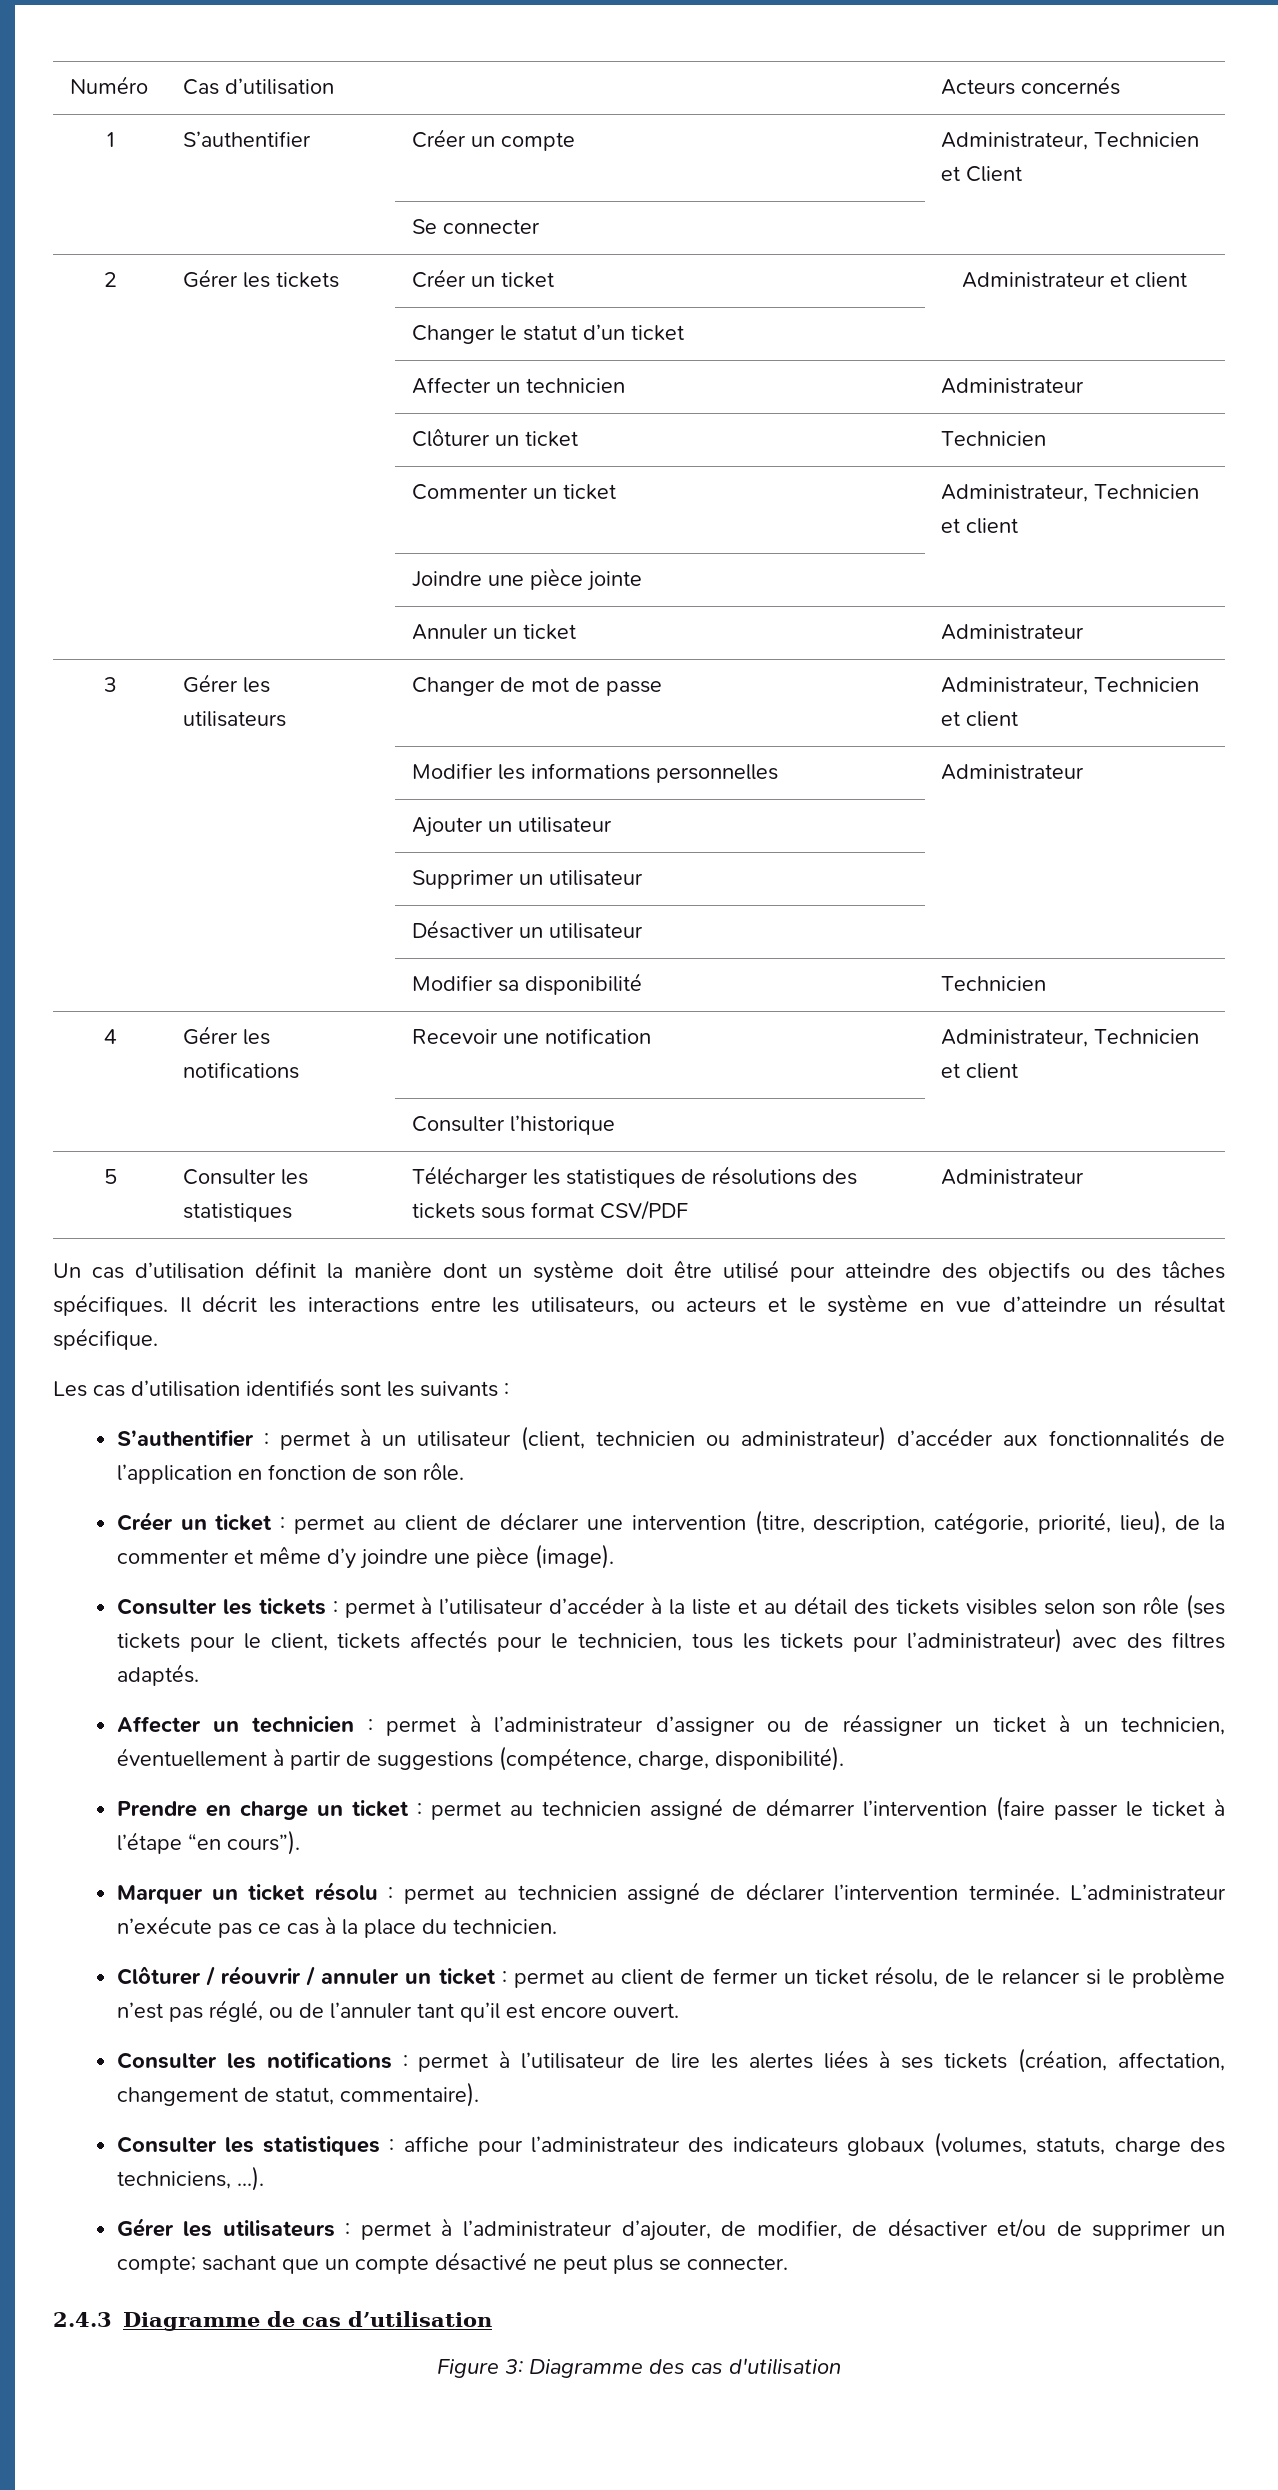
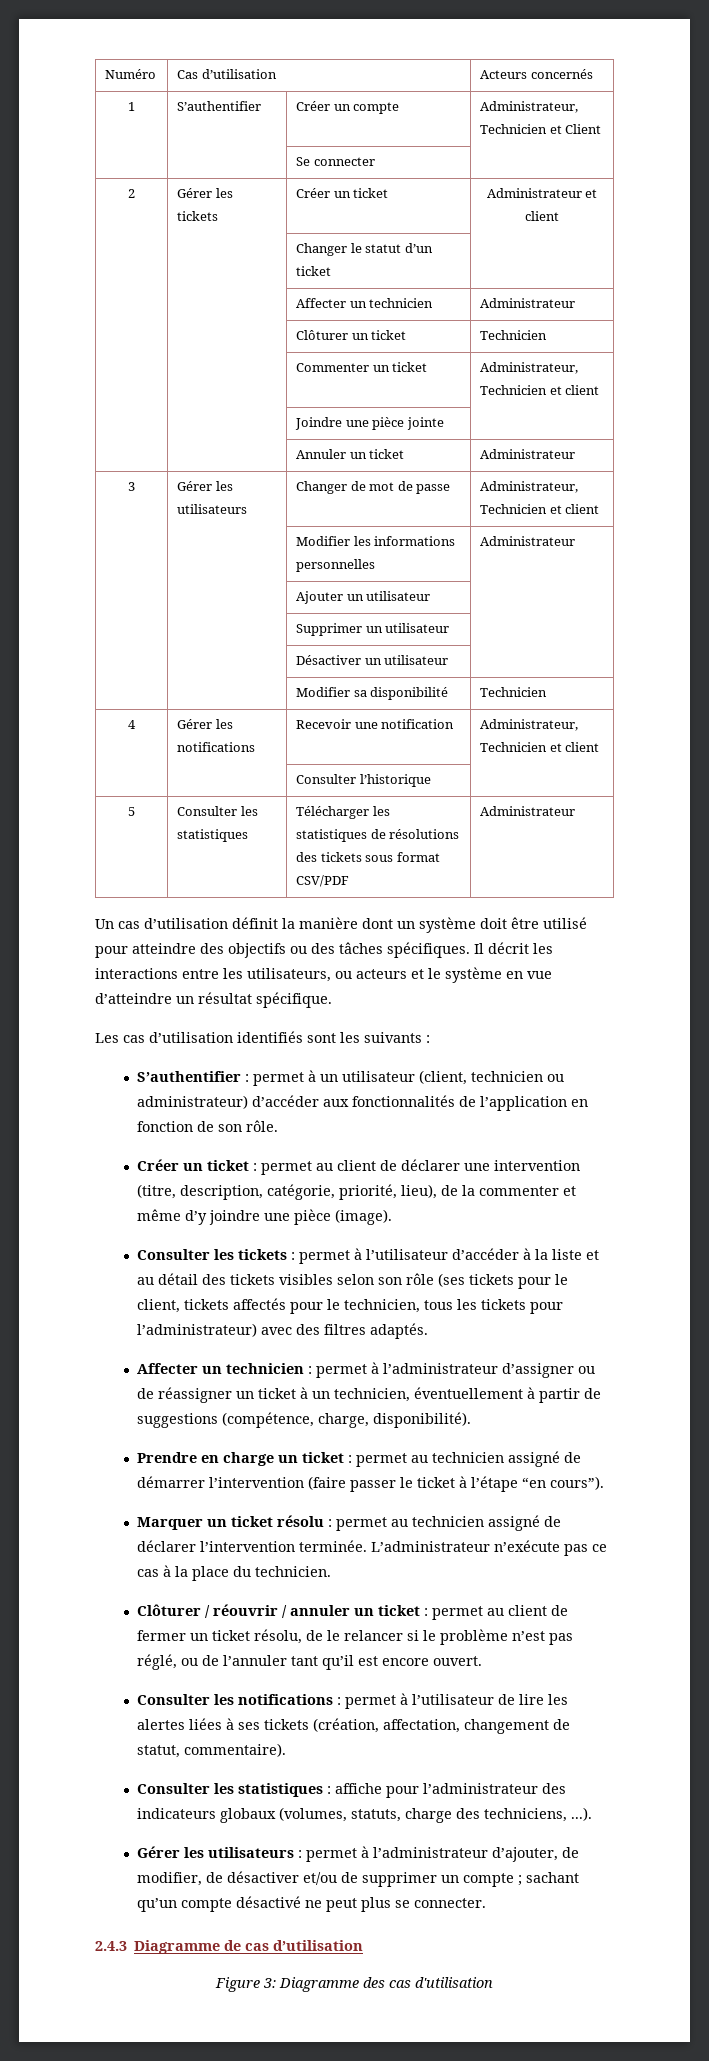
- Gérer les utilisateurs : permet à l’administrateur d’ajouter, de modifier, de désactiver et/ou de supprimer un compte; sachant que un compte désactivé ne peut plus se connecter.
+ Gérer les utilisateurs : permet à l’administrateur d’ajouter, de modifier, de désactiver et/ou de supprimer un compte ; sachant qu’un compte désactivé ne peut plus se connecter.

